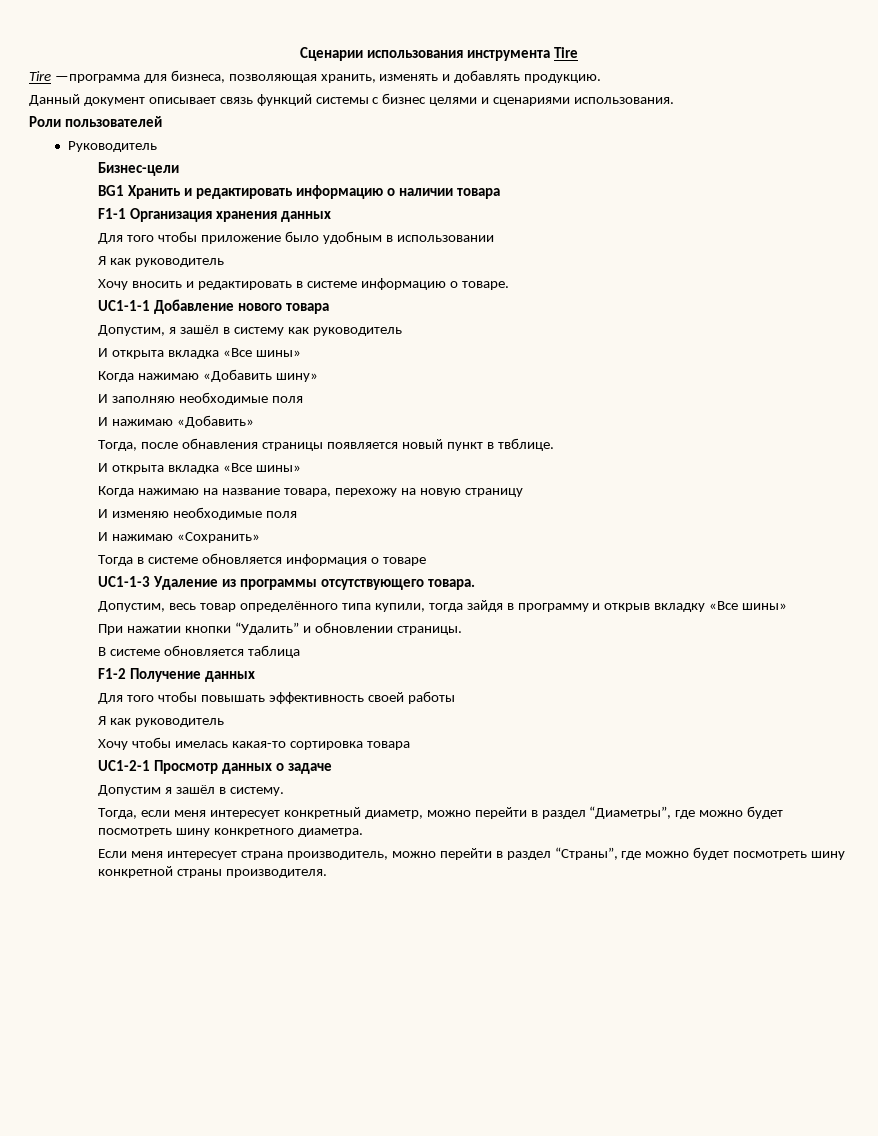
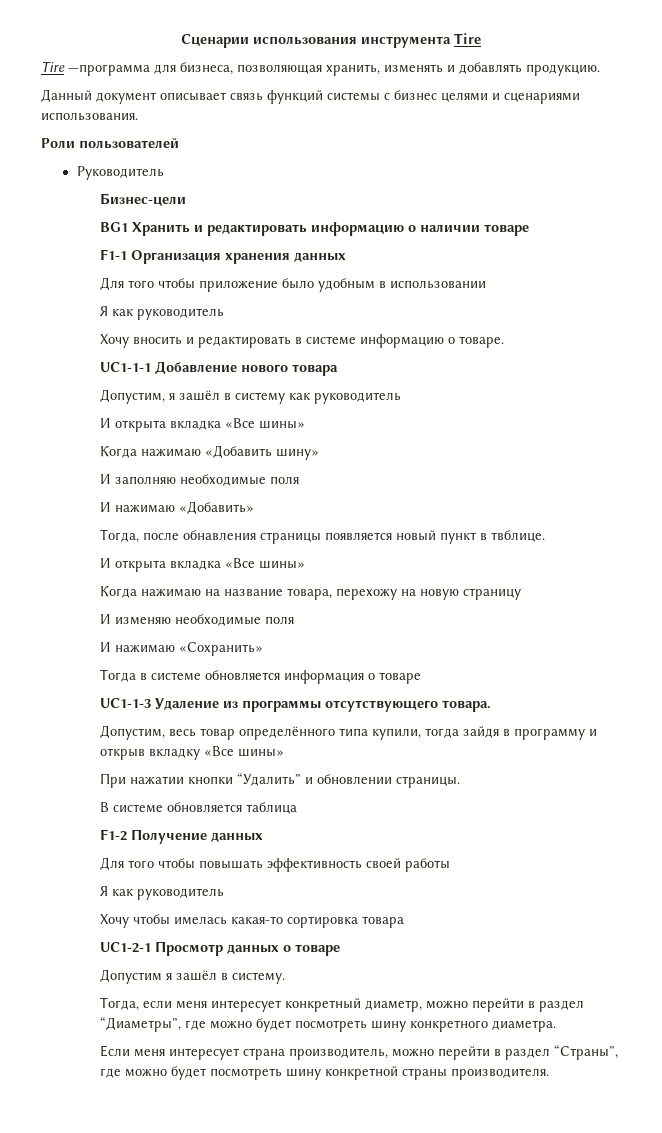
- BG1 Хранить и редактировать информацию о наличии товара
+ BG1 Хранить и редактировать информацию о наличии товаре
- UC1-2-1 Просмотр данных о задаче
+ UC1-2-1 Просмотр данных о товаре

